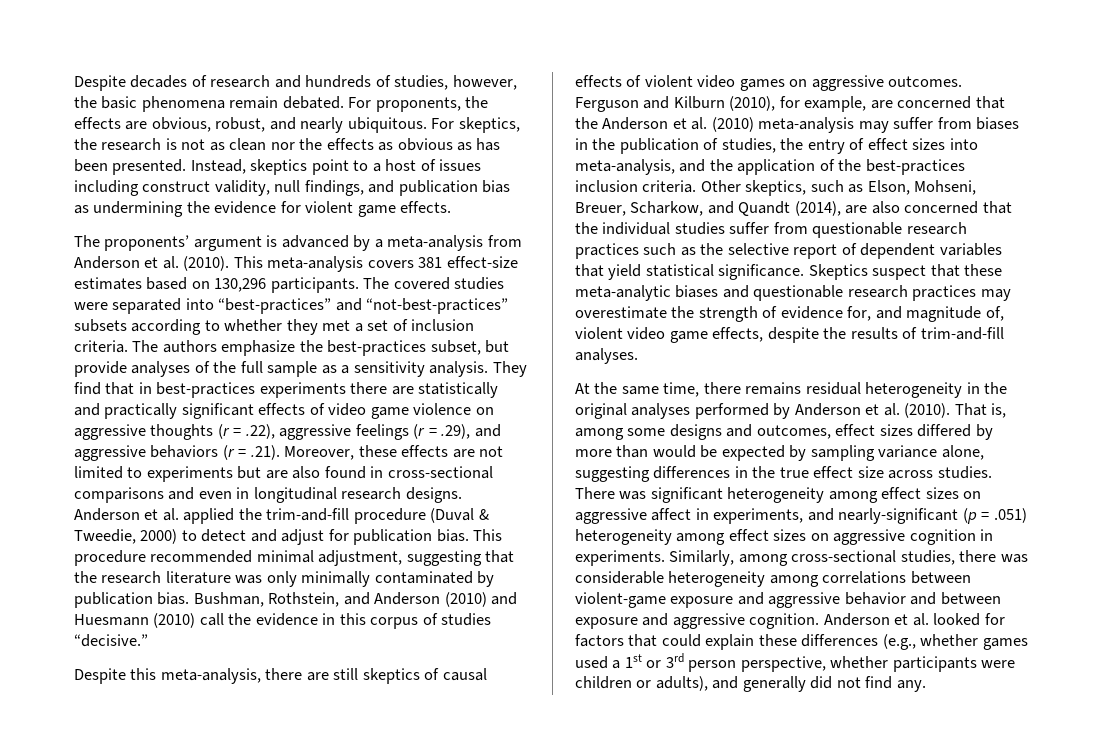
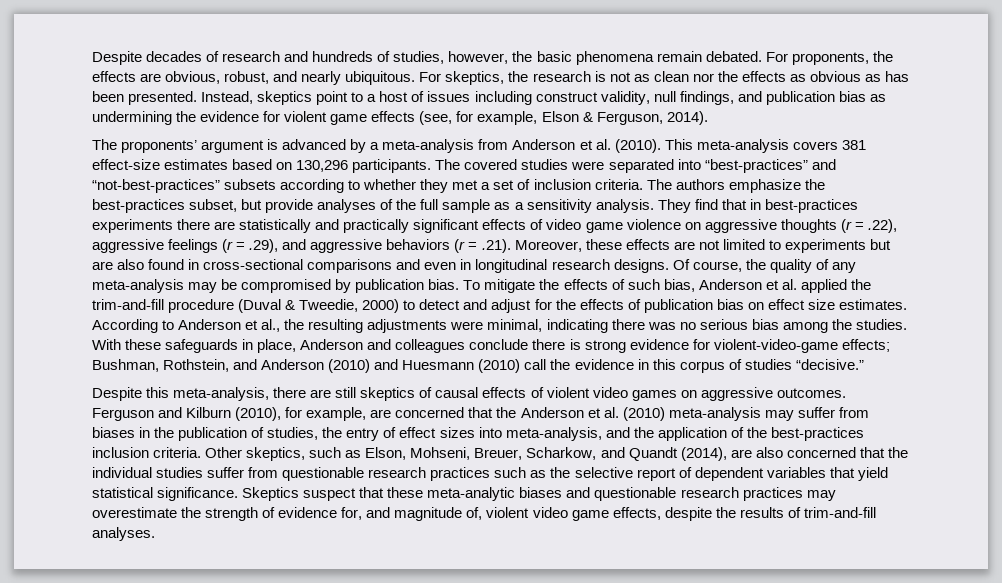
- Instead, skeptics point to a host of issues including construct validity, null findings, and publication bias as undermining the evidence for violent game effects.
+ Instead, skeptics point to a host of issues including construct validity, null findings, and publication bias as undermining the evidence for violent game effects (see, for example, Elson & Ferguson, 2014).
- Anderson et al. applied the trim-and-fill procedure (Duval & Tweedie, 2000) to detect and adjust for publication bias. This procedure recommended minimal adjustment, suggesting that the research literature was only minimally contaminated by publication bias. Bushman, Rothstein, and Anderson (2010) and Huesmann (2010) call the evidence in this corpus of studies “decisive.”
+ Of course, the quality of any meta-analysis may be compromised by publication bias. To mitigate the effects of such bias, Anderson et al. applied the trim-and-fill procedure (Duval & Tweedie, 2000) to detect and adjust for the effects of publication bias on effect size estimates. According to Anderson et al., the resulting adjustments were minimal, indicating there was no serious bias among the studies. With these safeguards in place, Anderson and colleagues conclude there is strong evidence for violent-video-game effects; Bushman, Rothstein, and Anderson (2010) and Huesmann (2010) call the evidence in this corpus of studies “decisive.”
- At the same time, there remains residual heterogeneity in the original analyses performed by Anderson et al. (2010). That is, among some designs and outcomes, effect sizes differed by more than would be expected by sampling variance alone, suggesting differences in the true effect size across studies. There was significant heterogeneity among effect sizes on aggressive affect in experiments, and nearly-significant (p = .051) heterogeneity among effect sizes on aggressive cognition in experiments. Similarly, among cross-sectional studies, there was considerable heterogeneity among correlations between violent-game exposure and aggressive behavior and between exposure and aggressive cognition. Anderson et al. looked for factors that could explain these differences (e.g., whether games used a 1st or 3rd person perspective, whether participants were children or adults), and generally did not find any.

